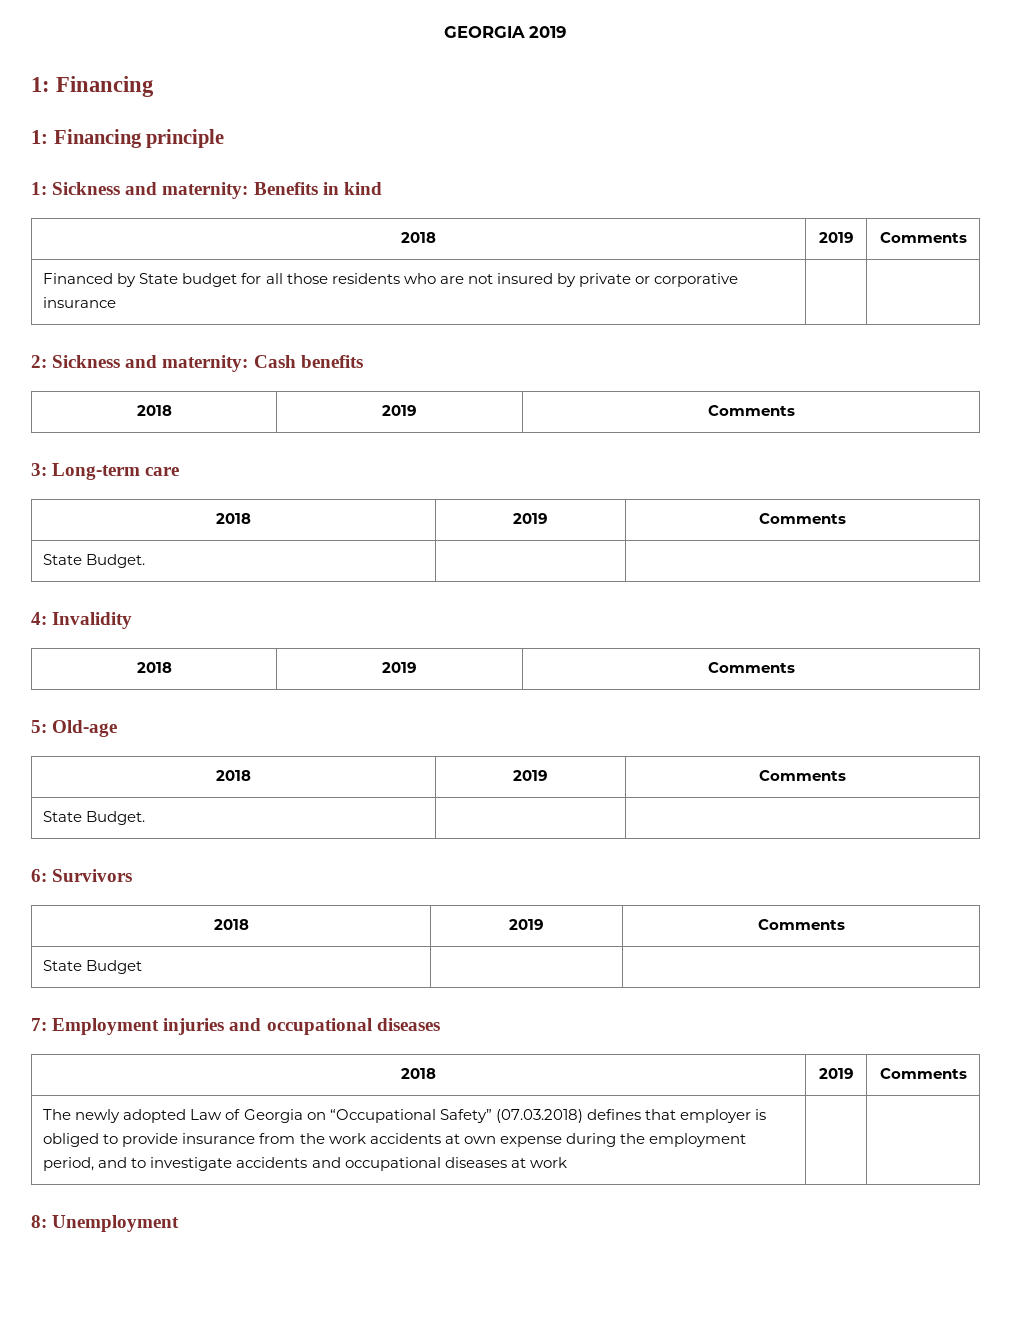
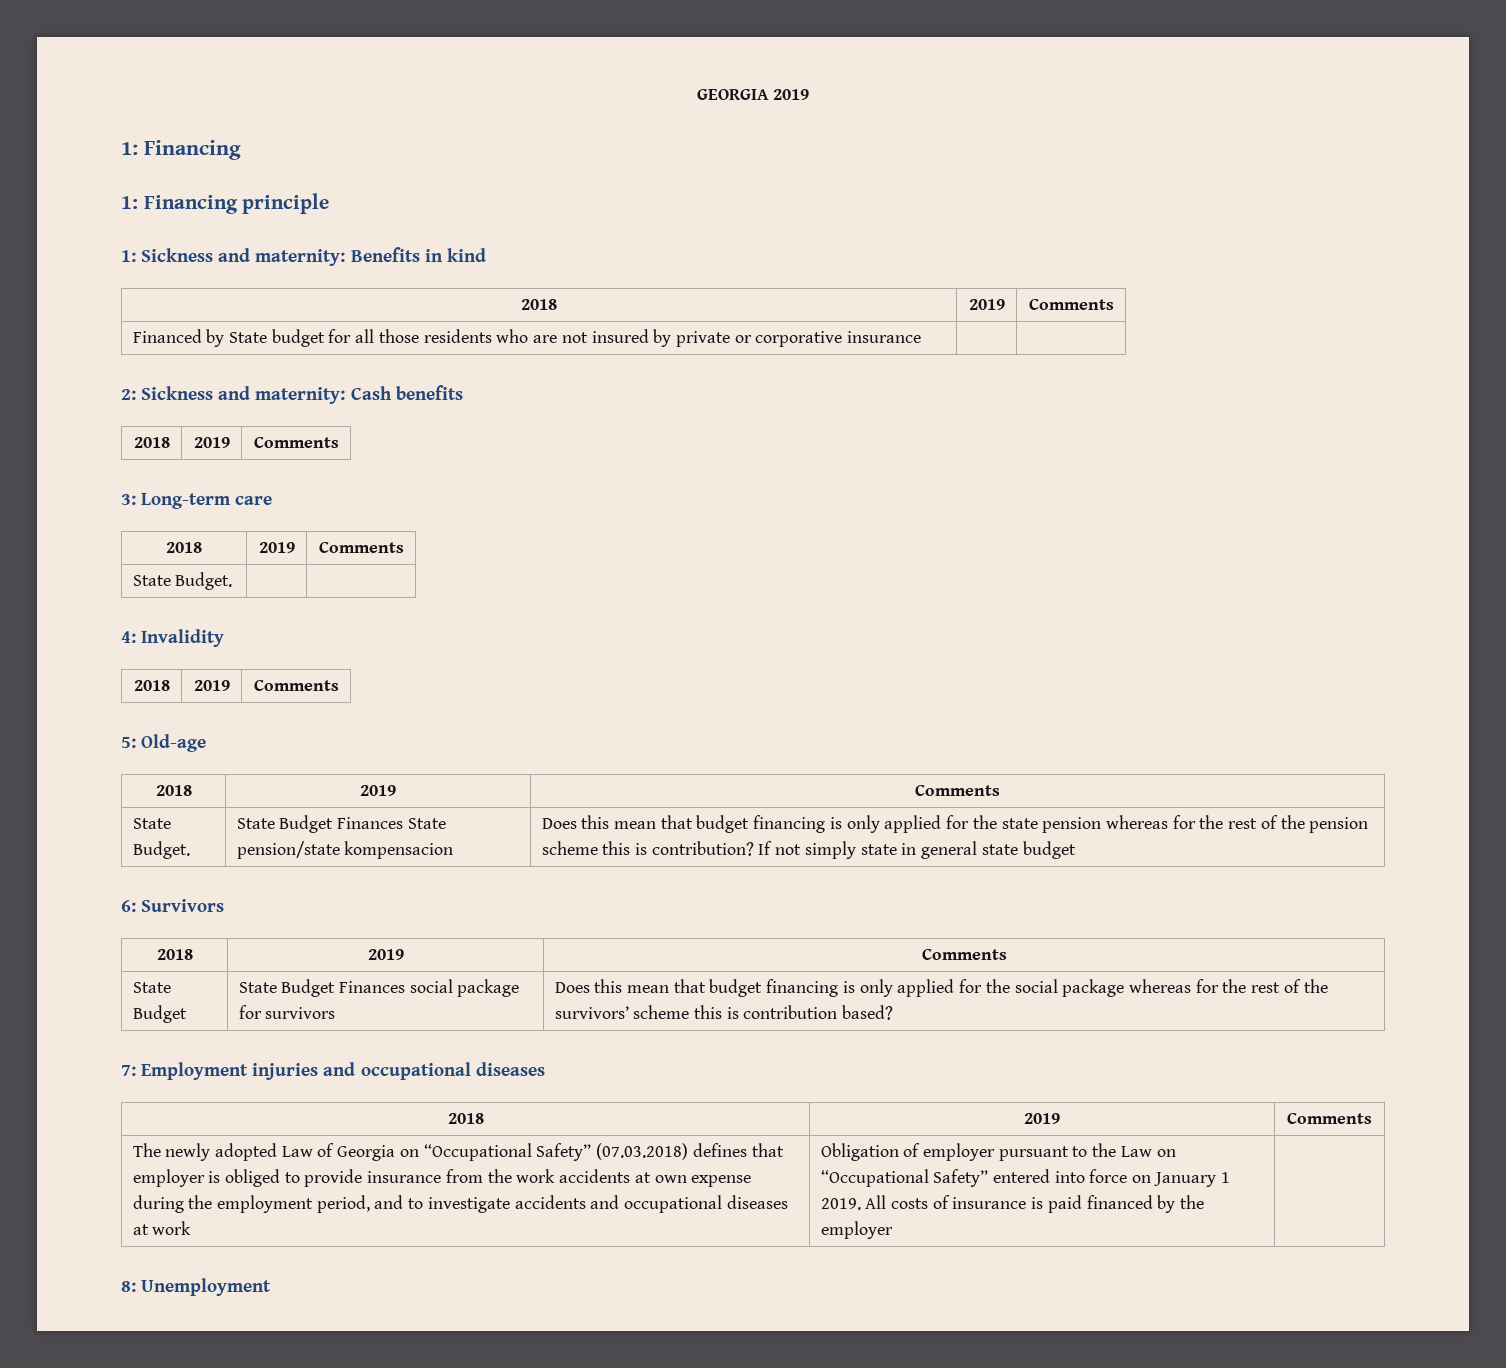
  5: Old-age
  2018 | 2019 | Comments
- State Budget. | |
+ State Budget. | State Budget Finances State pension/state kompensacion | Does this mean that budget financing is only applied for the state pension whereas for the rest of the pension scheme this is contribution? If not simply state in general state budget
- State Budget | |
+ State Budget | State Budget Finances social package for survivors | Does this mean that budget financing is only applied for the social package whereas for the rest of the survivors’ scheme this is contribution based?
+ Obligation of employer pursuant to the Law on “Occupational Safety” entered into force on January 1 2019. All costs of insurance is paid financed by the employer

